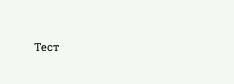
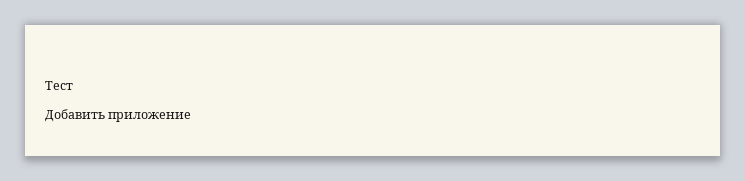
+ Добавить приложение

